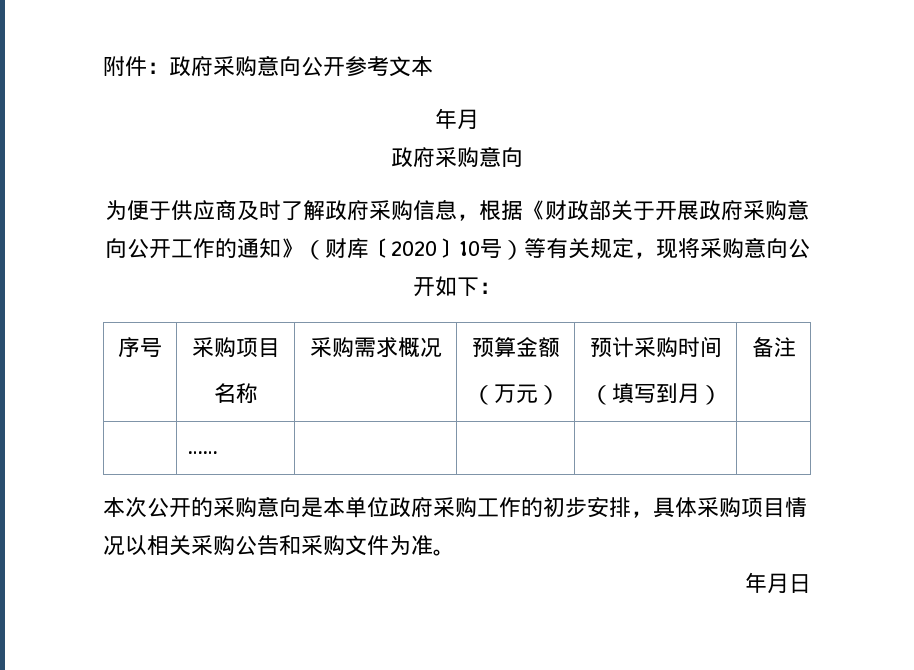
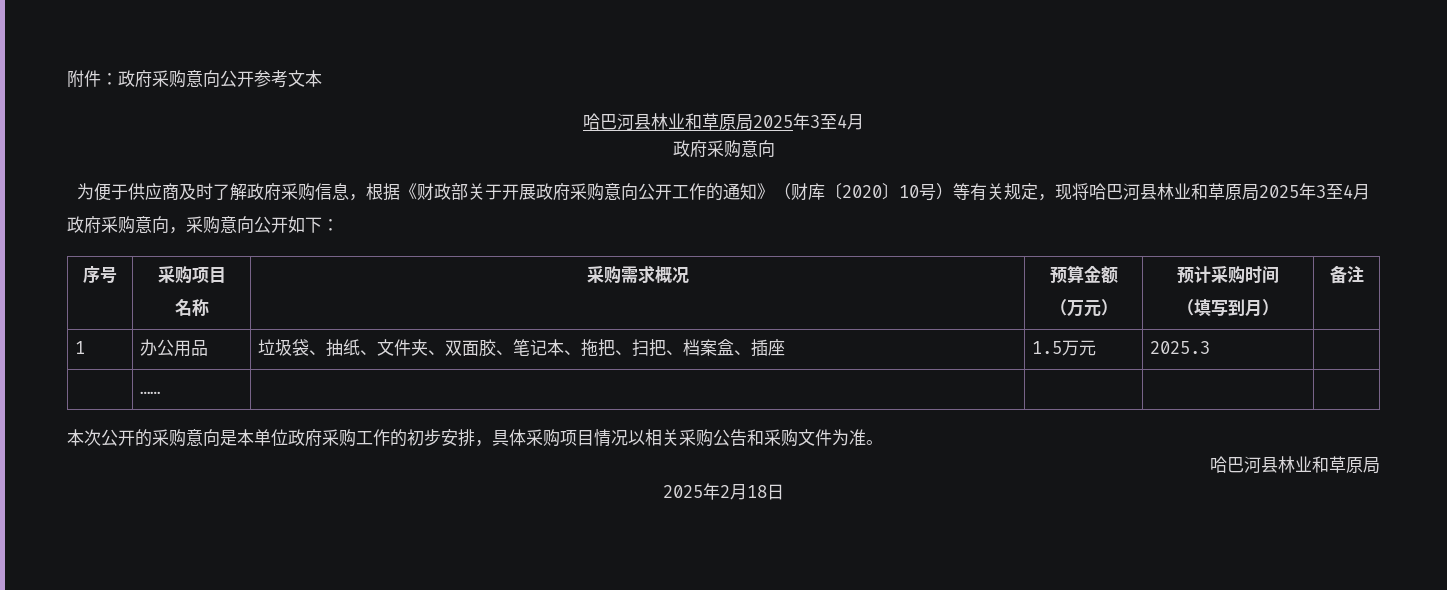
  附件：政府采购意向公开参考文本
- 年月
+ 哈巴河县林业和草原局2025年3至4月
- 为便于供应商及时了解政府采购信息，根据《财政部关于开展政府采购意向公开工作的通知》（财库〔2020〕10号）等有关规定，现将采购意向公开如下：
+ 为便于供应商及时了解政府采购信息，根据《财政部关于开展政府采购意向公开工作的通知》（财库〔2020〕10号）等有关规定，现将哈巴河县林业和草原局2025年3至4月
+ 政府采购意向，采购意向公开如下：
+ 1 | 办公用品 | 垃圾袋、抽纸、文件夹、双面胶、笔记本、拖把、扫把、档案盒、插座 | 1.5万元 | 2025.3 |
  本次公开的采购意向是本单位政府采购工作的初步安排，具体采购项目情况以相关采购公告和采购文件为准。
- 年月日
+ 哈巴河县林业和草原局
+ 2025年2月18日

